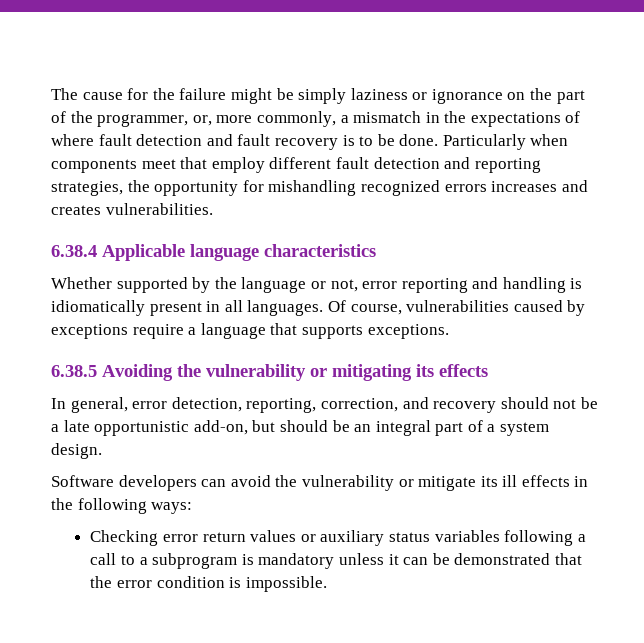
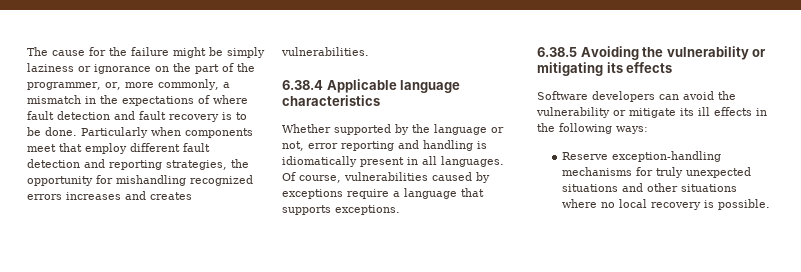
- In general, error detection, reporting, correction, and recovery should not be a late opportunistic add-on, but should be an integral part of a system design.
- Checking error return values or auxiliary status variables following a call to a subprogram is mandatory unless it can be demonstrated that the error condition is impossible.
+ Reserve exception-handling mechanisms for truly unexpected situations and other situations where no local recovery is possible.

